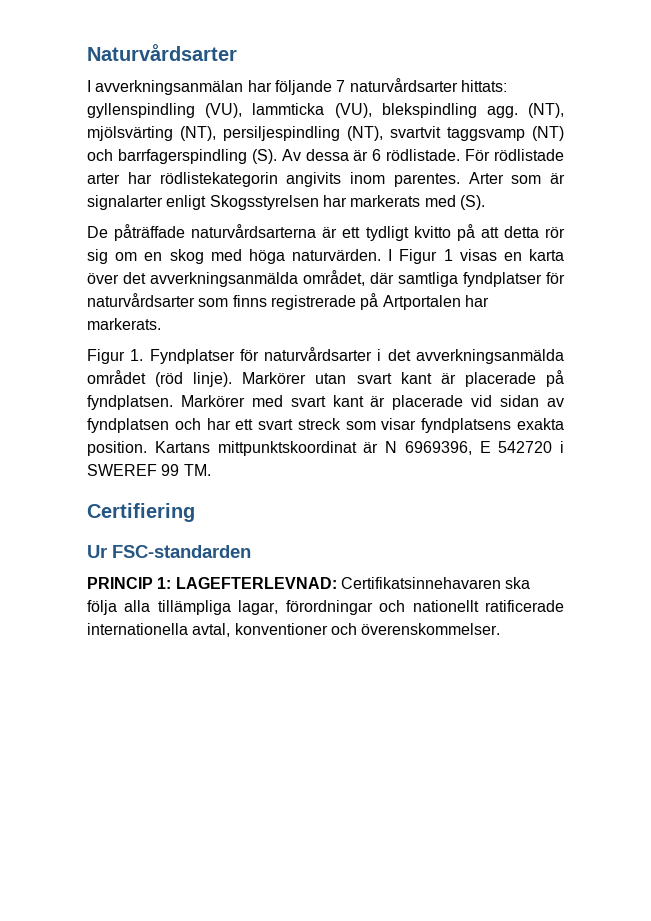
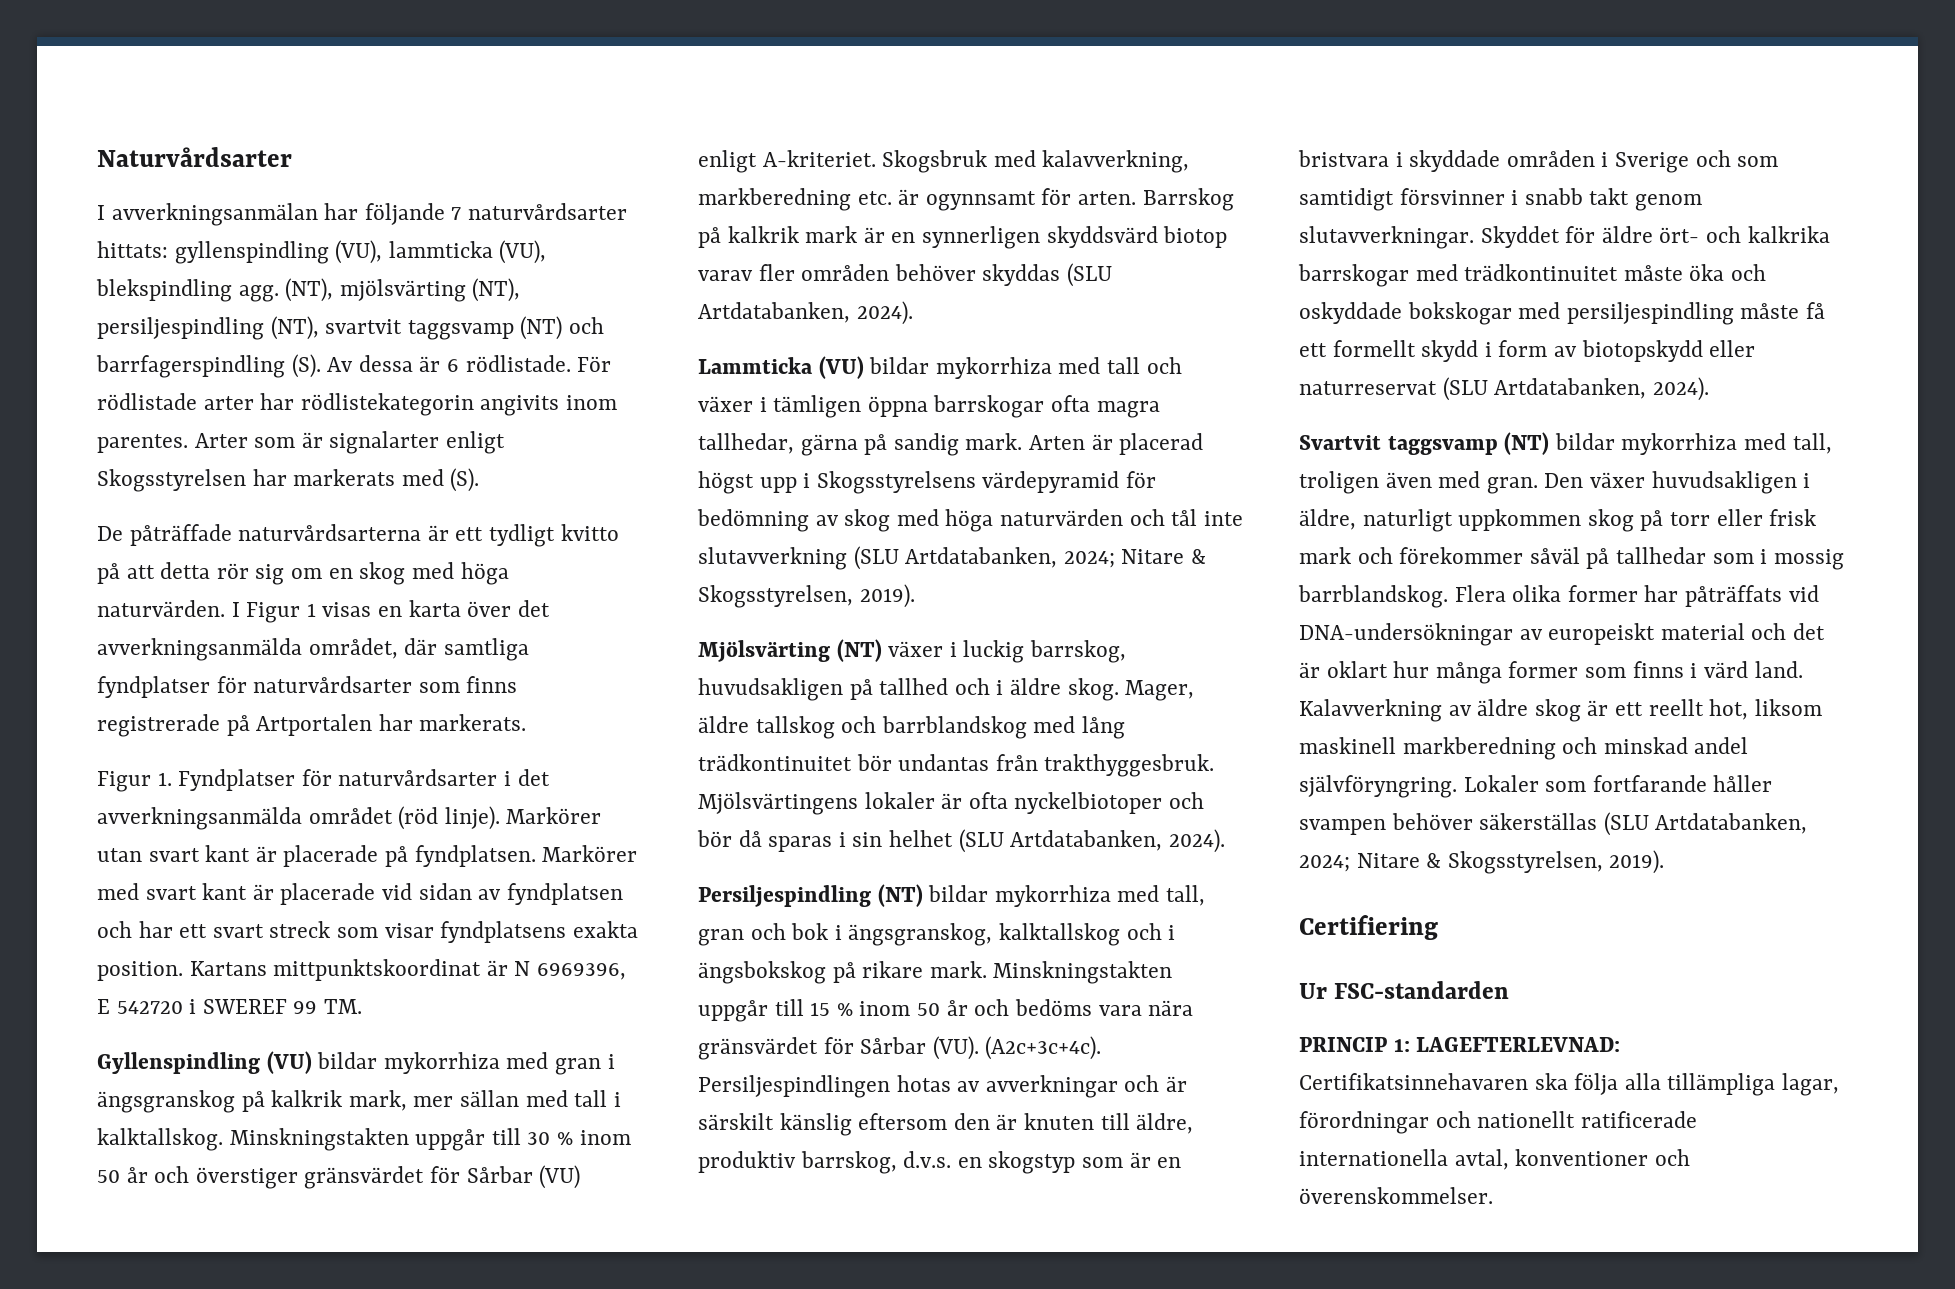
+ Gyllenspindling (VU) bildar mykorrhiza med gran i ängsgranskog på kalkrik mark, mer sällan med tall i kalktallskog. Minskningstakten uppgår till 30 % inom 50 år och överstiger gränsvärdet för Sårbar (VU) enligt A-kriteriet. Skogsbruk med kalavverkning, markberedning etc. är ogynnsamt för arten. Barrskog på kalkrik mark är en synnerligen skyddsvärd biotop varav fler områden behöver skyddas (SLU Artdatabanken, 2024).
+ Lammticka (VU) bildar mykorrhiza med tall och växer i tämligen öppna barrskogar ofta magra tallhedar, gärna på sandig mark. Arten är placerad högst upp i Skogsstyrelsens värdepyramid för bedömning av skog med höga naturvärden och tål inte slutavverkning (SLU Artdatabanken, 2024; Nitare & Skogsstyrelsen, 2019).
+ Mjölsvärting (NT) växer i luckig barrskog, huvudsakligen på tallhed och i äldre skog. Mager, äldre tallskog och barrblandskog med lång trädkontinuitet bör undantas från trakthyggesbruk. Mjölsvärtingens lokaler är ofta nyckelbiotoper och bör då sparas i sin helhet (SLU Artdatabanken, 2024).
+ Persiljespindling (NT) bildar mykorrhiza med tall, gran och bok i ängsgranskog, kalktallskog och i ängsbokskog på rikare mark. Minskningstakten uppgår till 15 % inom 50 år och bedöms vara nära gränsvärdet för Sårbar (VU). (A2c+3c+4c). Persiljespindlingen hotas av avverkningar och är särskilt känslig eftersom den är knuten till äldre, produktiv barrskog, d.v.s. en skogstyp som är en bristvara i skyddade områden i Sverige och som samtidigt försvinner i snabb takt genom slutavverkningar. Skyddet för äldre ört- och kalkrika barrskogar med trädkontinuitet måste öka och oskyddade bokskogar med persiljespindling måste få ett formellt skydd i form av biotopskydd eller naturreservat (SLU Artdatabanken, 2024).
+ Svartvit taggsvamp (NT) bildar mykorrhiza med tall, troligen även med gran. Den växer huvudsakligen i äldre, naturligt uppkommen skog på torr eller frisk mark och förekommer såväl på tallhedar som i mossig barrblandskog. Flera olika former har påträffats vid DNA-undersökningar av europeiskt material och det är oklart hur många former som finns i värd land. Kalavverkning av äldre skog är ett reellt hot, liksom maskinell markberedning och minskad andel självföryngring. Lokaler som fortfarande håller svampen behöver säkerställas (SLU Artdatabanken, 2024; Nitare & Skogsstyrelsen, 2019).

